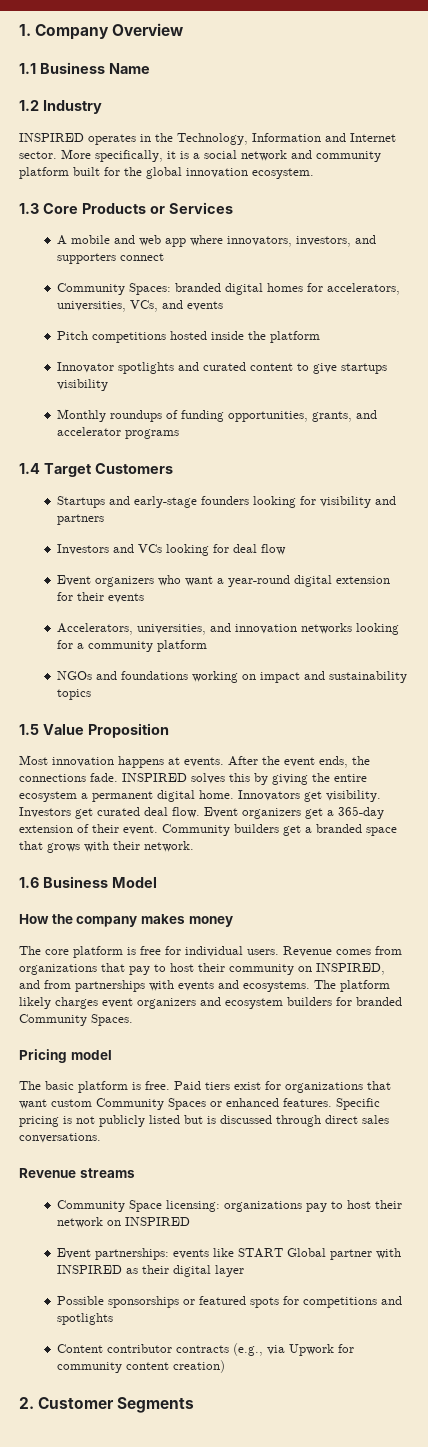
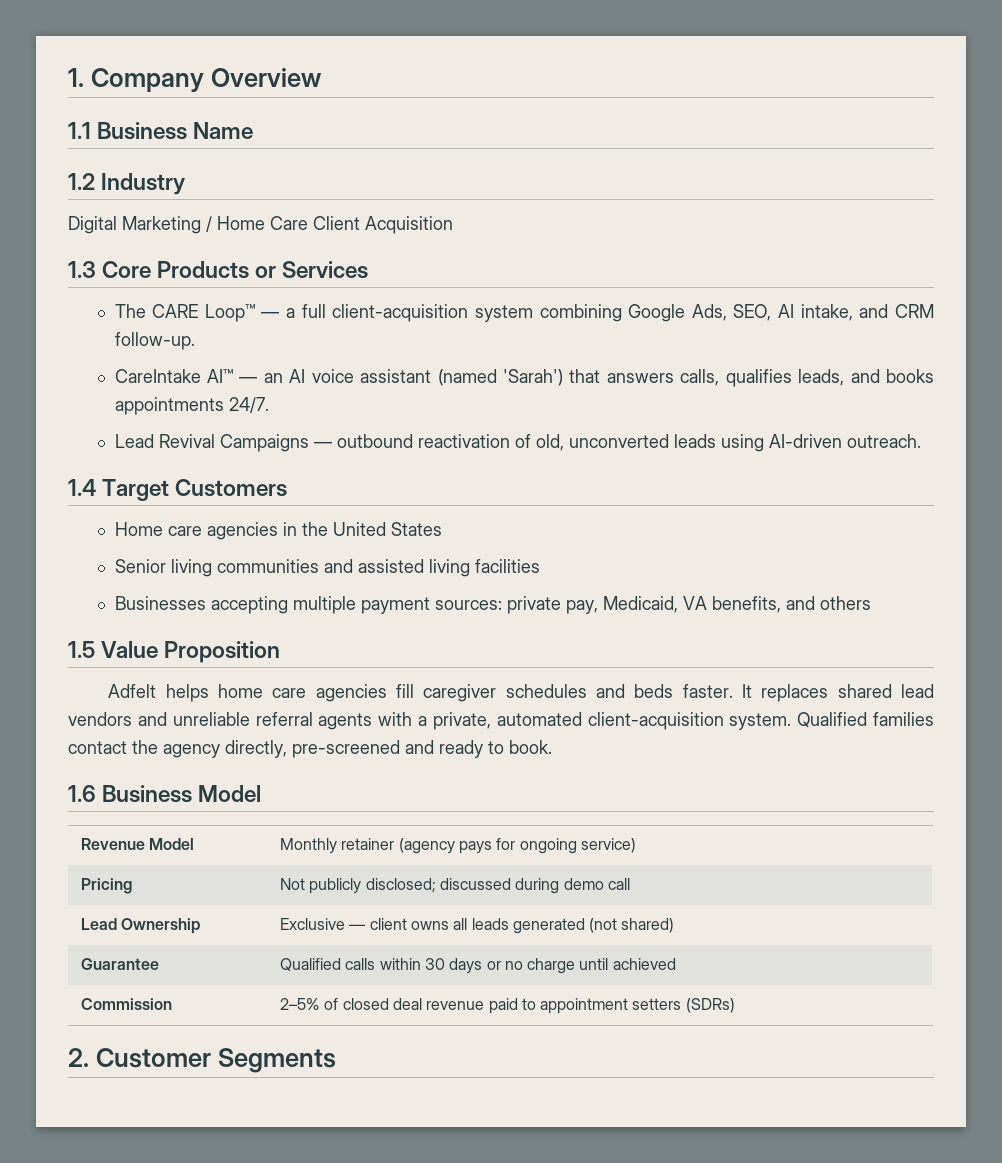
- INSPIRED operates in the Technology, Information and Internet sector. More specifically, it is a social network and community platform built for the global innovation ecosystem.
+ Digital Marketing / Home Care Client Acquisition
- A mobile and web app where innovators, investors, and supporters connect
- Community Spaces: branded digital homes for accelerators, universities, VCs, and events
- Pitch competitions hosted inside the platform
- Innovator spotlights and curated content to give startups visibility
- Monthly roundups of funding opportunities, grants, and accelerator programs
+ The CARE Loop™ — a full client-acquisition system combining Google Ads, SEO, AI intake, and CRM follow-up.
+ CareIntake AI™ — an AI voice assistant (named 'Sarah') that answers calls, qualifies leads, and books appointments 24/7.
+ Lead Revival Campaigns — outbound reactivation of old, unconverted leads using AI-driven outreach.
  1.4 Target Customers
- Startups and early-stage founders looking for visibility and partners
- Investors and VCs looking for deal flow
- Event organizers who want a year-round digital extension for their events
- Accelerators, universities, and innovation networks looking for a community platform
- NGOs and foundations working on impact and sustainability topics
+ Home care agencies in the United States
+ Senior living communities and assisted living facilities
+ Businesses accepting multiple payment sources: private pay, Medicaid, VA benefits, and others
  1.5 Value Proposition
- Most innovation happens at events. After the event ends, the connections fade. INSPIRED solves this by giving the entire ecosystem a permanent digital home. Innovators get visibility. Investors get curated deal flow. Event organizers get a 365-day extension of their event. Community builders get a branded space that grows with their network.
+ Adfelt helps home care agencies fill caregiver schedules and beds faster. It replaces shared lead vendors and unreliable referral agents with a private, automated client-acquisition system. Qualified families contact the agency directly, pre-screened and ready to book.
  1.6 Business Model
- How the company makes money
- The core platform is free for individual users. Revenue comes from organizations that pay to host their community on INSPIRED, and from partnerships with events and ecosystems. The platform likely charges event organizers and ecosystem builders for branded Community Spaces.
- Pricing model
- The basic platform is free. Paid tiers exist for organizations that want custom Community Spaces or enhanced features. Specific pricing is not publicly listed but is discussed through direct sales conversations.
- Revenue streams
- Community Space licensing: organizations pay to host their network on INSPIRED
- Event partnerships: events like START Global partner with INSPIRED as their digital layer
- Possible sponsorships or featured spots for competitions and spotlights
- Content contributor contracts (e.g., via Upwork for community content creation)
+ Revenue Model | Monthly retainer (agency pays for ongoing service)
+ Pricing | Not publicly disclosed; discussed during demo call
+ Lead Ownership | Exclusive — client owns all leads generated (not shared)
+ Guarantee | Qualified calls within 30 days or no charge until achieved
+ Commission | 2–5% of closed deal revenue paid to appointment setters (SDRs)

